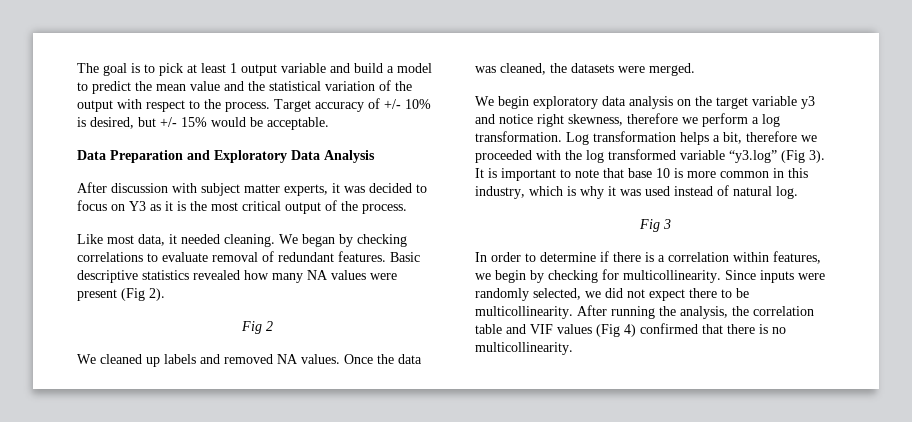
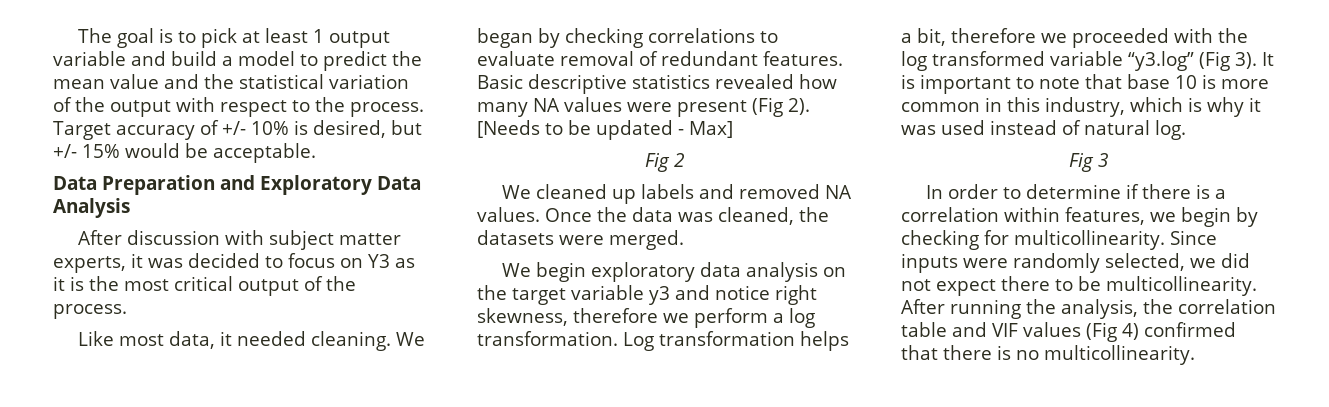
+ [Needs to be updated - Max]

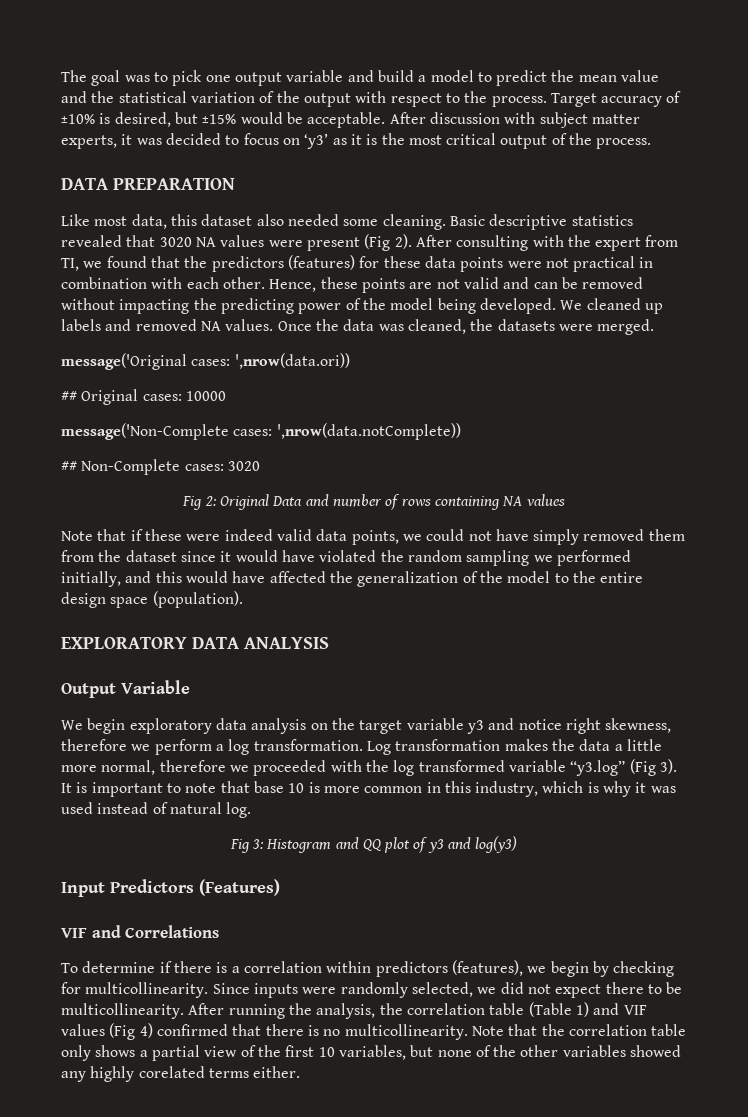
- The goal is to pick at least 1 output variable and build a model to predict the mean value and the statistical variation of the output with respect to the process.
+ The goal was to pick one output variable and build a model to predict the mean value and the statistical variation of the output with respect to the process.
- Target accuracy of +/- 10% is desired, but +/- 15% would be acceptable.
- Data Preparation and Exploratory Data Analysis
- After discussion with subject matter experts, it was decided to focus on Y3 as it is the most critical output of the process.
+ Target accuracy of ±10% is desired, but ±15% would be acceptable. After discussion with subject matter experts, it was decided to focus on ‘y3’ as it is the most critical output of the process.
+ DATA PREPARATION
- Like most data, it needed cleaning. We began by checking correlations to evaluate removal of redundant features.
+ Like most data, this dataset also needed some cleaning.
- Basic descriptive statistics revealed how many NA values were present (Fig 2).
+ Basic descriptive statistics revealed that 3020 NA values were present (Fig 2).
- [Needs to be updated - Max]
- Fig 2
- We cleaned up labels and removed NA values.
+ After consulting with the expert from TI, we found that the predictors (features) for these data points were not practical in combination with each other. Hence, these points are not valid and can be removed without impacting the predicting power of the model being developed. We cleaned up labels and removed NA values.
+ message('Original cases: ',nrow(data.ori))
+ ## Original cases: 10000
+ message('Non-Complete cases: ',nrow(data.notComplete))
+ ## Non-Complete cases: 3020
+ Fig 2: Original Data and number of rows containing NA values
+ Note that if these were indeed valid data points, we could not have simply removed them from the dataset since it would have violated the random sampling we performed initially, and this would have affected the generalization of the model to the entire design space (population).
+ EXPLORATORY DATA ANALYSIS
+ Output Variable
- Log transformation helps a bit, therefore we proceeded with the log transformed variable “y3.log” (Fig 3).
+ Log transformation makes the data a little more normal, therefore we proceeded with the log transformed variable “y3.log” (Fig 3).
- Fig 3
- In order to determine if there is a correlation within features, we begin by checking for multicollinearity.
+ Fig 3: Histogram and QQ plot of y3 and log(y3)
+ Input Predictors (Features)
+ VIF and Correlations
+ To determine if there is a correlation within predictors (features), we begin by checking for multicollinearity.
- After running the analysis, the correlation table and VIF values (Fig 4) confirmed that there is no multicollinearity.
+ After running the analysis, the correlation table (Table 1) and VIF values (Fig 4) confirmed that there is no multicollinearity.
+ Note that the correlation table only shows a partial view of the first 10 variables, but none of the other variables showed any highly corelated terms either.

